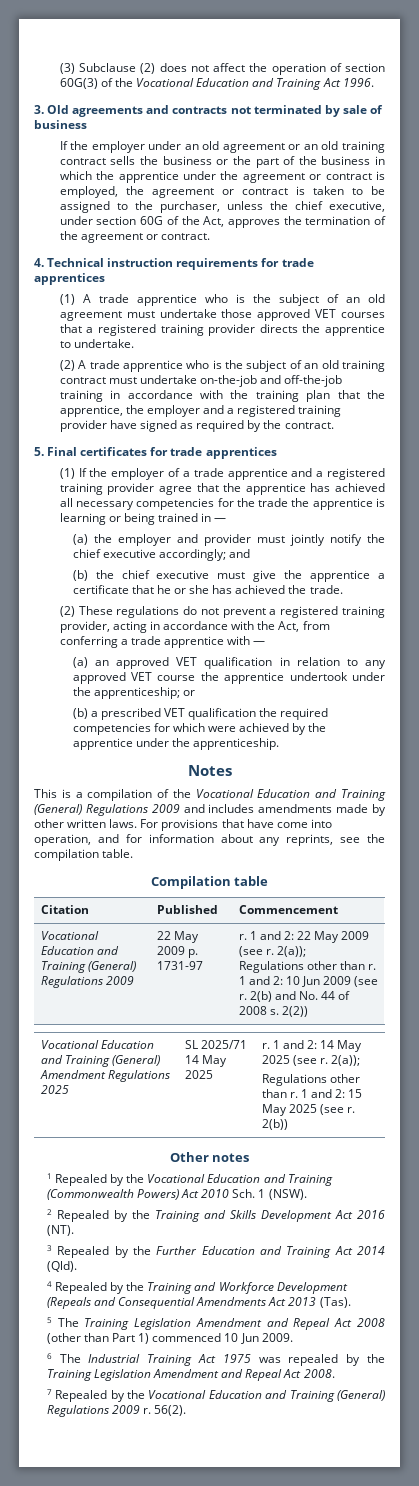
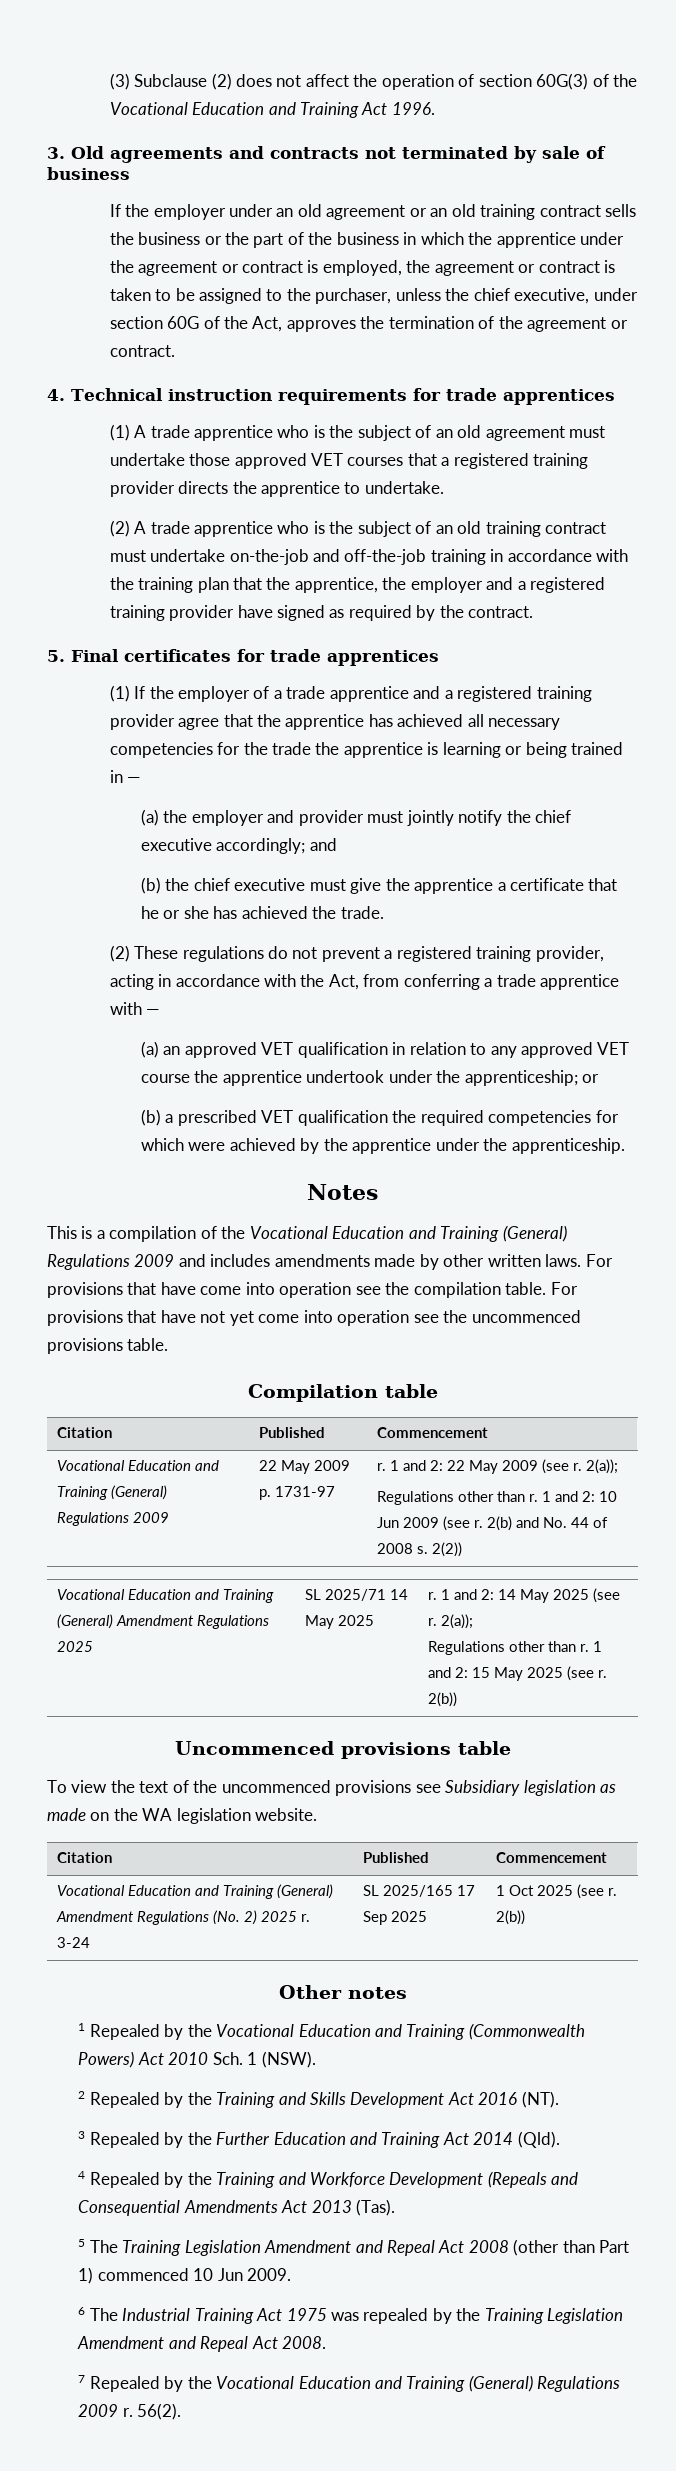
- For provisions that have come into operation, and for information about any reprints, see the compilation table.
+ For provisions that have come into operation see the compilation table. For provisions that have not yet come into operation see the uncommenced provisions table.
+ Uncommenced provisions table
+ To view the text of the uncommenced provisions see Subsidiary legislation as made on the WA legislation website.
+ Citation | Published | Commencement
+ Vocational Education and Training (General) Amendment Regulations (No. 2) 2025 r. 3-24 | SL 2025/165 17 Sep 2025 | 1 Oct 2025 (see r. 2(b))

